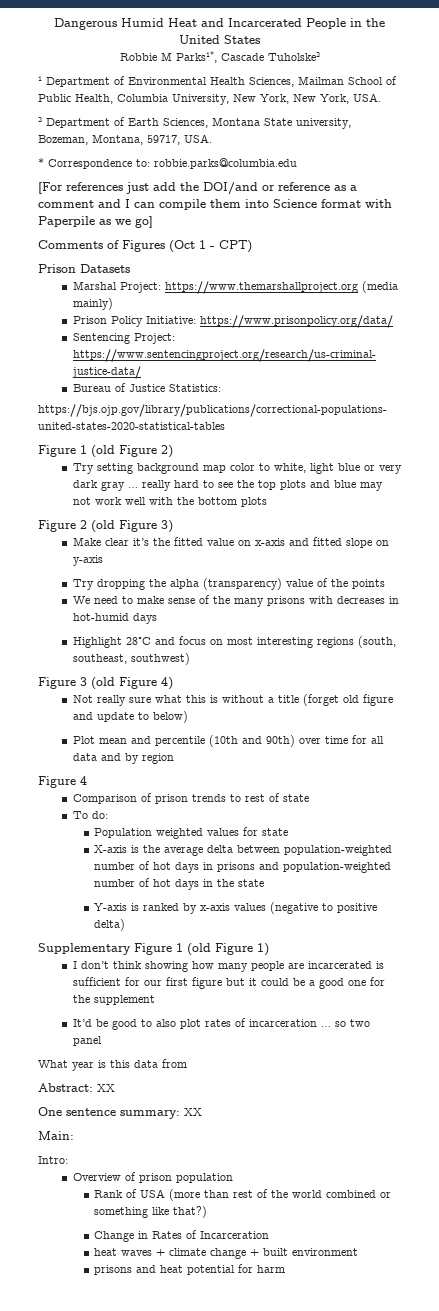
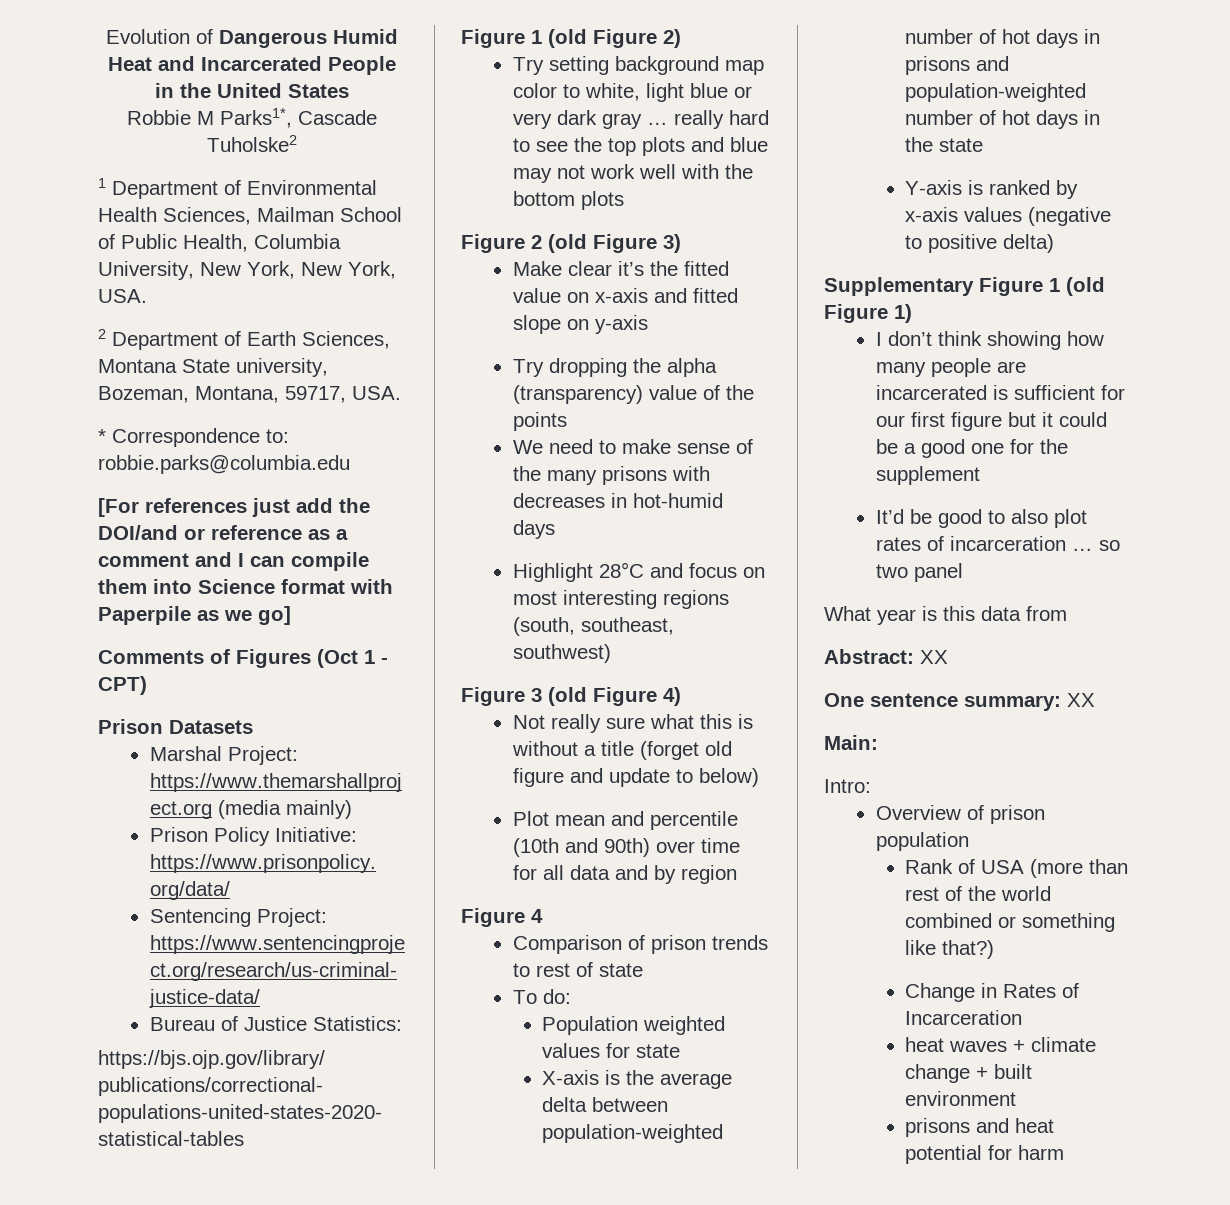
- Dangerous Humid Heat and Incarcerated People in the United States
+ Evolution of Dangerous Humid Heat and Incarcerated People in the United States

